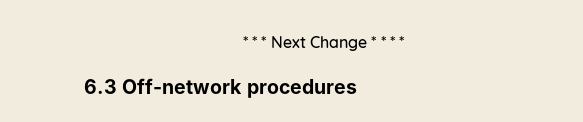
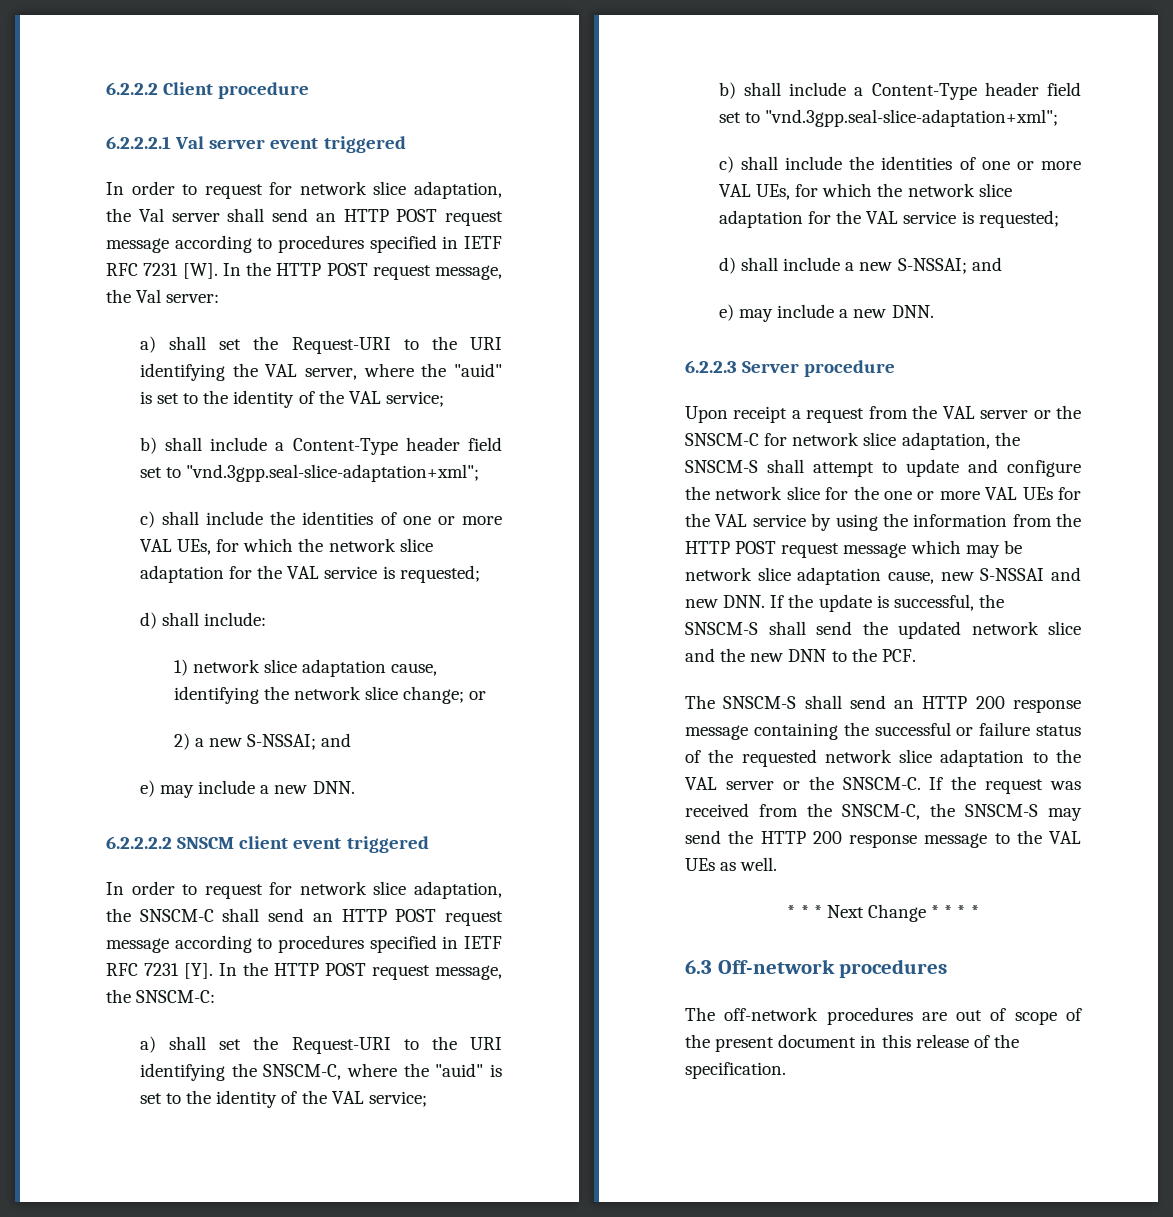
+ 6.2.2.2 Client procedure
+ 6.2.2.2.1 Val server event triggered
+ In order to request for network slice adaptation, the Val server shall send an HTTP POST request message according to procedures specified in IETF RFC 7231 [W]. In the HTTP POST request message, the Val server:
+ a) shall set the Request-URI to the URI identifying the VAL server, where the "auid" is set to the identity of the VAL service;
+ b) shall include a Content-Type header field set to "vnd.3gpp.seal-slice-adaptation+xml";
+ c) shall include the identities of one or more VAL UEs, for which the network slice adaptation for the VAL service is requested;
+ d) shall include:
+ 1) network slice adaptation cause, identifying the network slice change; or
+ 2) a new S-NSSAI; and
+ e) may include a new DNN.
+ 6.2.2.2.2 SNSCM client event triggered
+ In order to request for network slice adaptation, the SNSCM-C shall send an HTTP POST request message according to procedures specified in IETF RFC 7231 [Y]. In the HTTP POST request message, the SNSCM-C:
+ a) shall set the Request-URI to the URI identifying the SNSCM-C, where the "auid" is set to the identity of the VAL service;
+ b) shall include a Content-Type header field set to "vnd.3gpp.seal-slice-adaptation+xml";
+ c) shall include the identities of one or more VAL UEs, for which the network slice adaptation for the VAL service is requested;
+ d) shall include a new S-NSSAI; and
+ e) may include a new DNN.
+ 6.2.2.3 Server procedure
+ Upon receipt a request from the VAL server or the SNSCM-C for network slice adaptation, the SNSCM-S shall attempt to update and configure the network slice for the one or more VAL UEs for the VAL service by using the information from the HTTP POST request message which may be network slice adaptation cause, new S-NSSAI and new DNN. If the update is successful, the SNSCM-S shall send the updated network slice and the new DNN to the PCF.
+ The SNSCM-S shall send an HTTP 200 response message containing the successful or failure status of the requested network slice adaptation to the VAL server or the SNSCM-C. If the request was received from the SNSCM-C, the SNSCM-S may send the HTTP 200 response message to the VAL UEs as well.
+ The off-network procedures are out of scope of the present document in this release of the specification.

